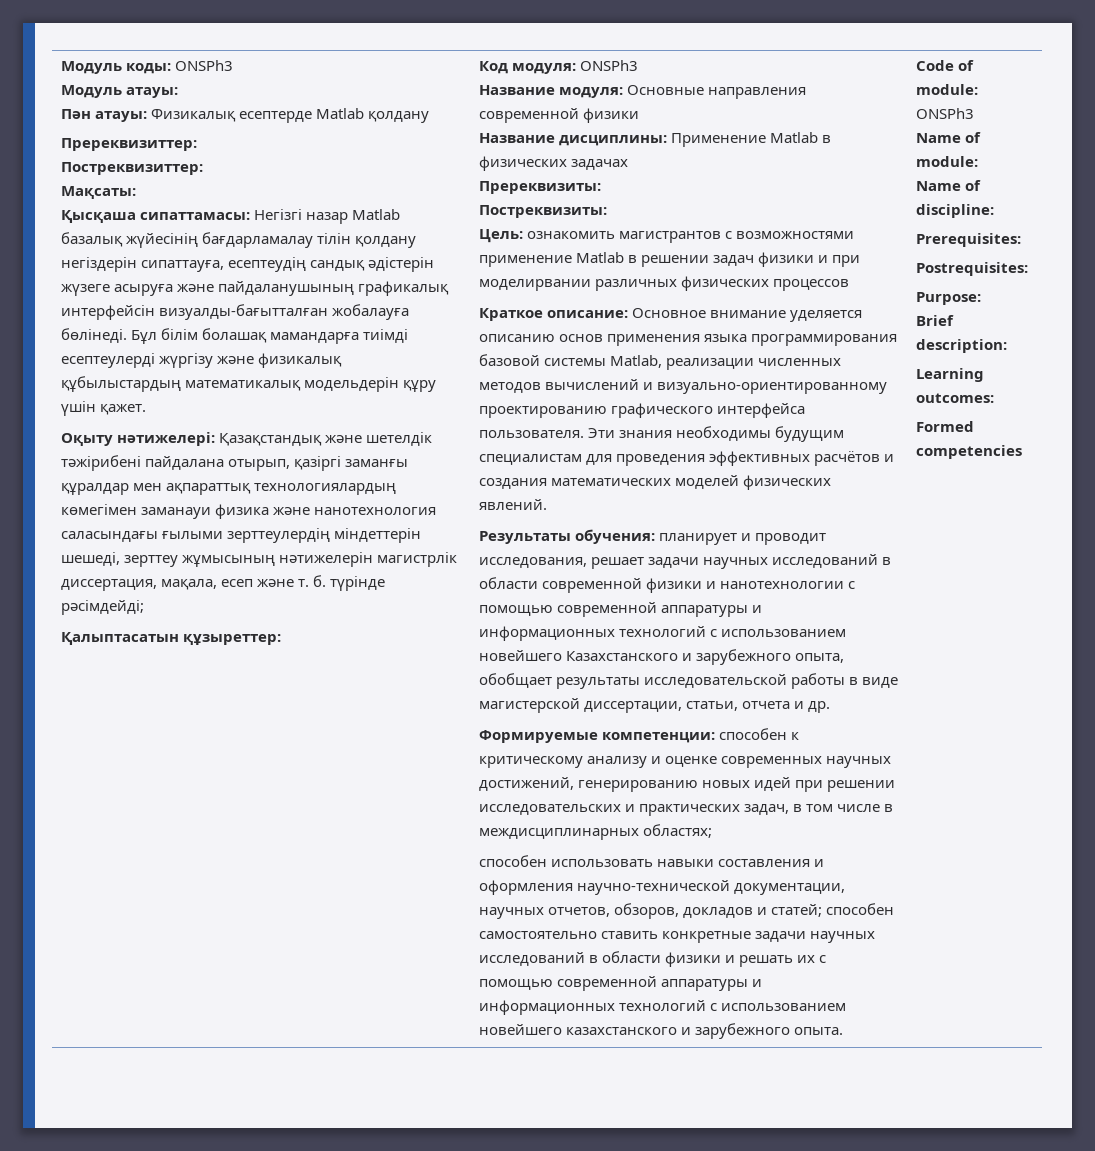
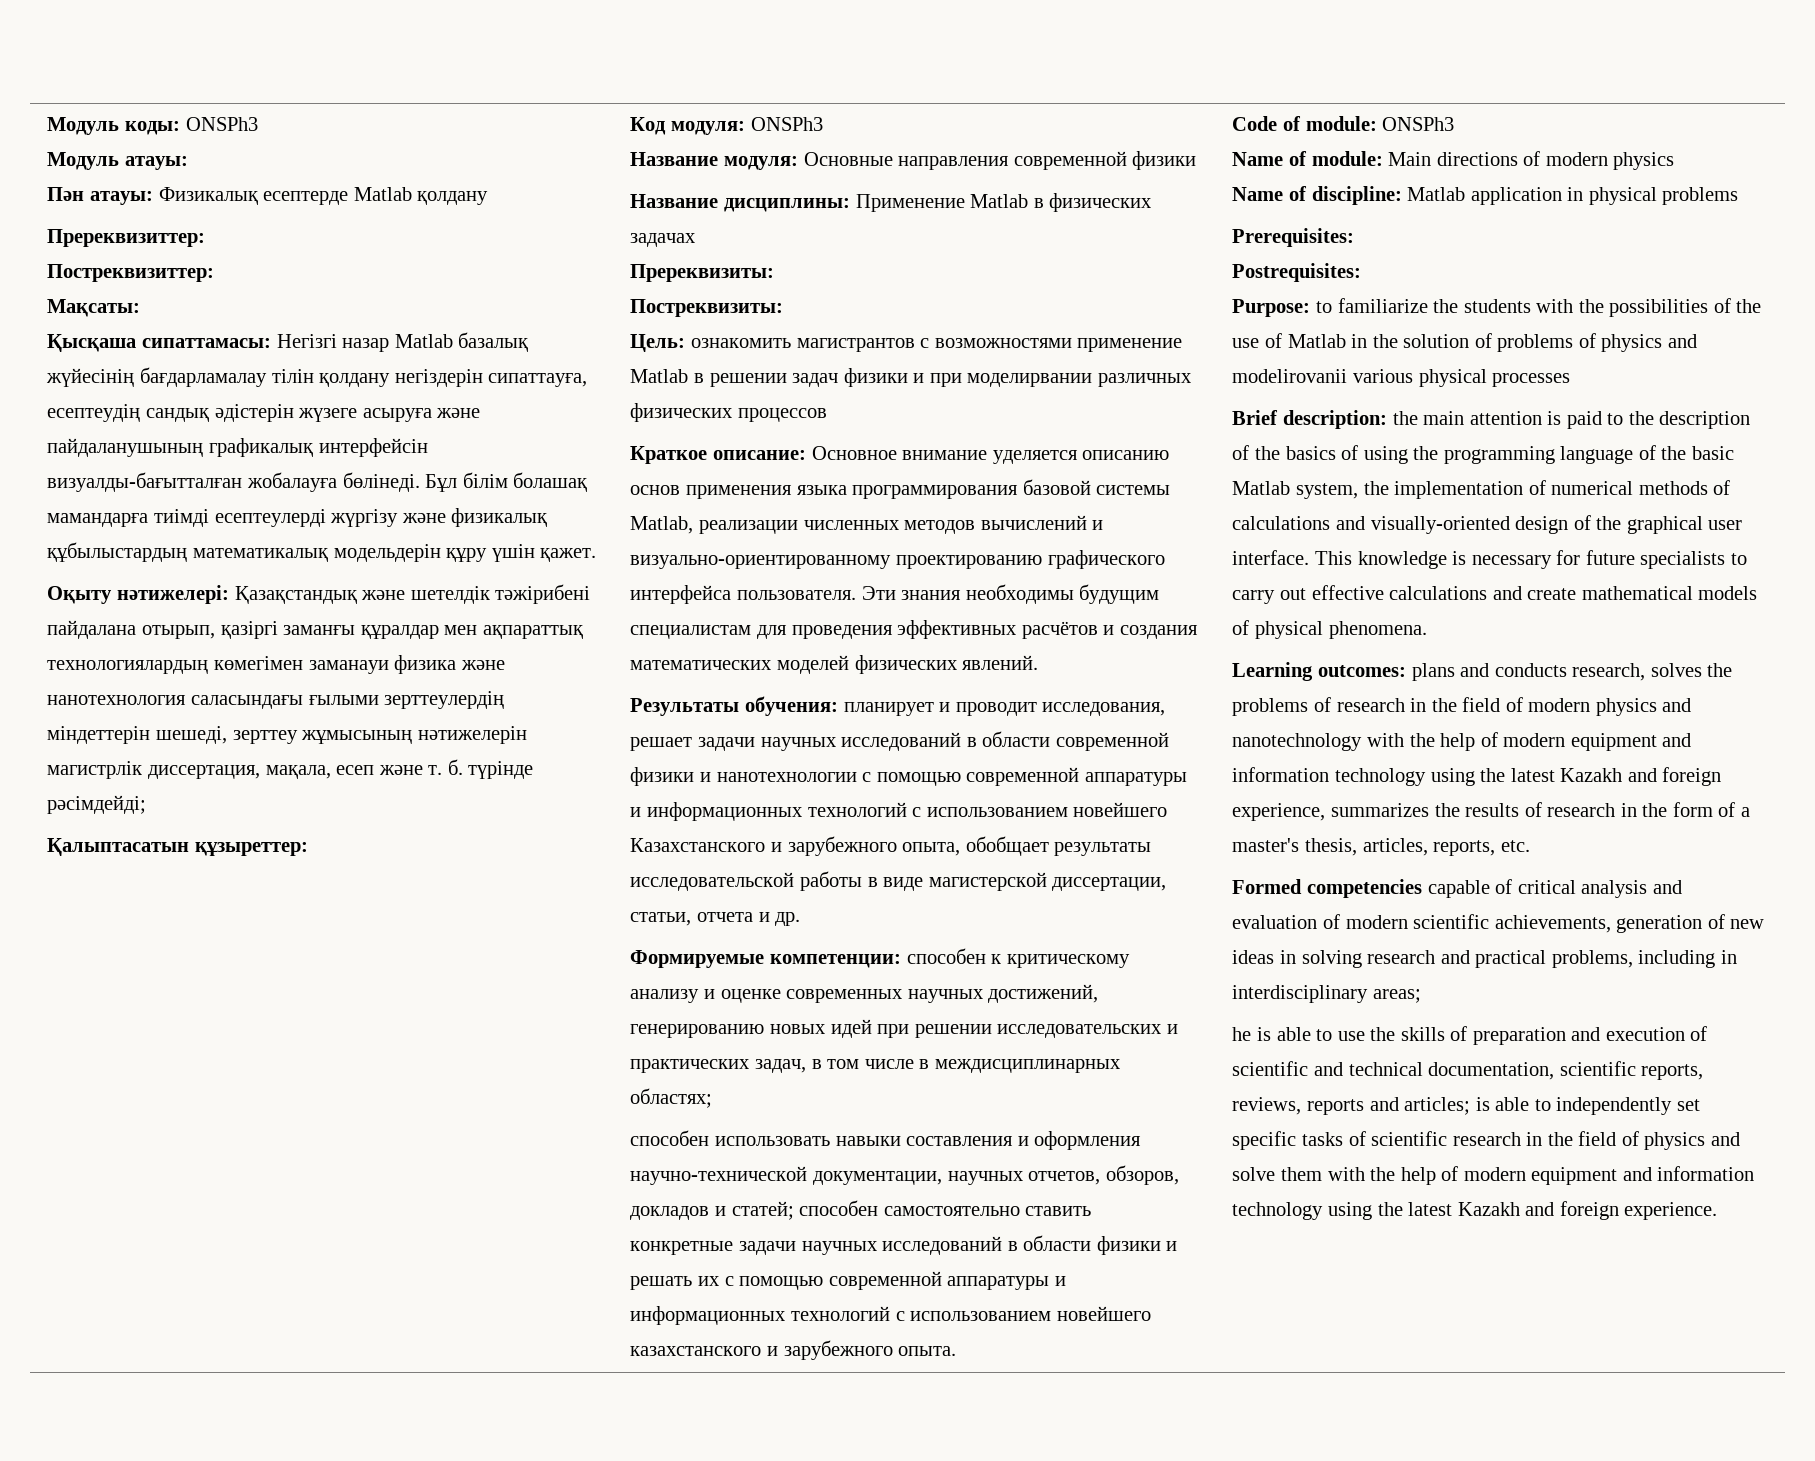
- Name of module:
- Name of discipline:
+ Name of module: Main directions of modern physics
+ Name of discipline: Matlab application in physical problems
  Prerequisites:
  Postrequisites:
- Purpose:
- Brief description:
- Learning outcomes:
- Formed competencies
+ Purpose: to familiarize the students with the possibilities of the use of Matlab in the solution of problems of physics and modelirovanii various physical processes
+ Brief description: the main attention is paid to the description of the basics of using the programming language of the basic Matlab system, the implementation of numerical methods of calculations and visually-oriented design of the graphical user interface. This knowledge is necessary for future specialists to carry out effective calculations and create mathematical models of physical phenomena.
+ Learning outcomes: plans and conducts research, solves the problems of research in the field of modern physics and nanotechnology with the help of modern equipment and information technology using the latest Kazakh and foreign experience, summarizes the results of research in the form of a master's thesis, articles, reports, etc.
+ Formed competencies capable of critical analysis and evaluation of modern scientific achievements, generation of new ideas in solving research and practical problems, including in interdisciplinary areas;
+ he is able to use the skills of preparation and execution of scientific and technical documentation, scientific reports, reviews, reports and articles; is able to independently set specific tasks of scientific research in the field of physics and solve them with the help of modern equipment and information technology using the latest Kazakh and foreign experience.

